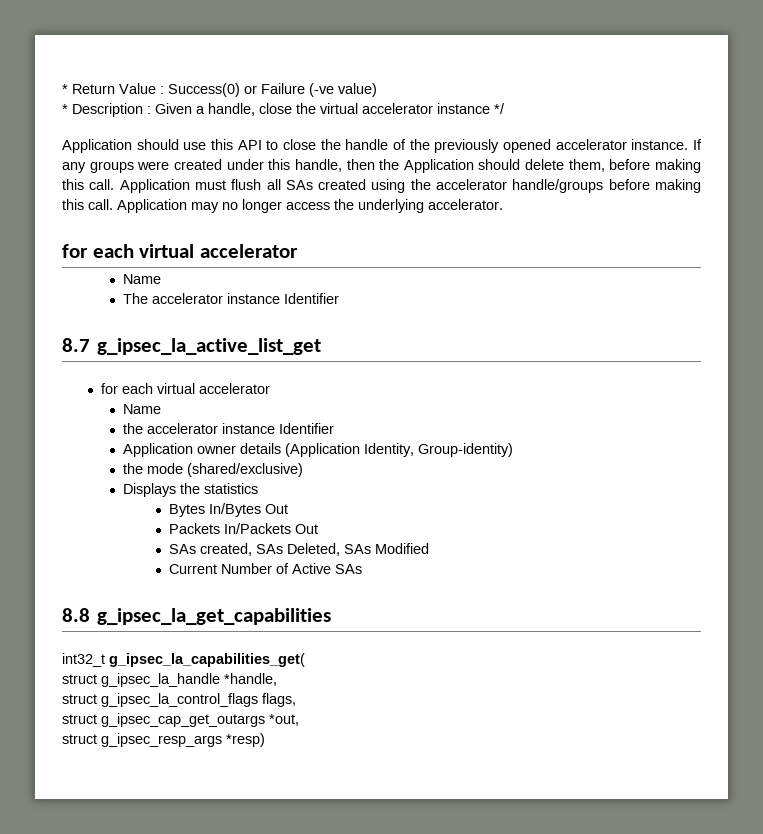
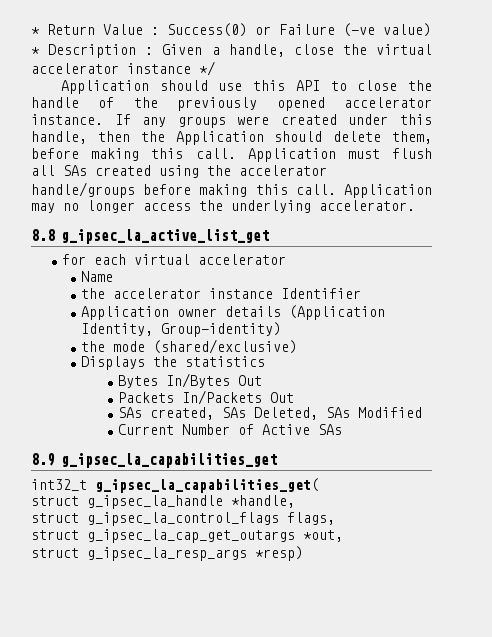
  Application may no longer access the underlying accelerator.
- for each virtual accelerator
- Name
- The accelerator instance Identifier
- 8.7 g_ipsec_la_active_list_get
+ 8.8 g_ipsec_la_active_list_get
- 8.8 g_ipsec_la_get_capabilities
+ 8.9 g_ipsec_la_capabilities_get
- struct g_ipsec_cap_get_outargs *out,
+ struct g_ipsec_la_cap_get_outargs *out,
- struct g_ipsec_resp_args *resp)
+ struct g_ipsec_la_resp_args *resp)

